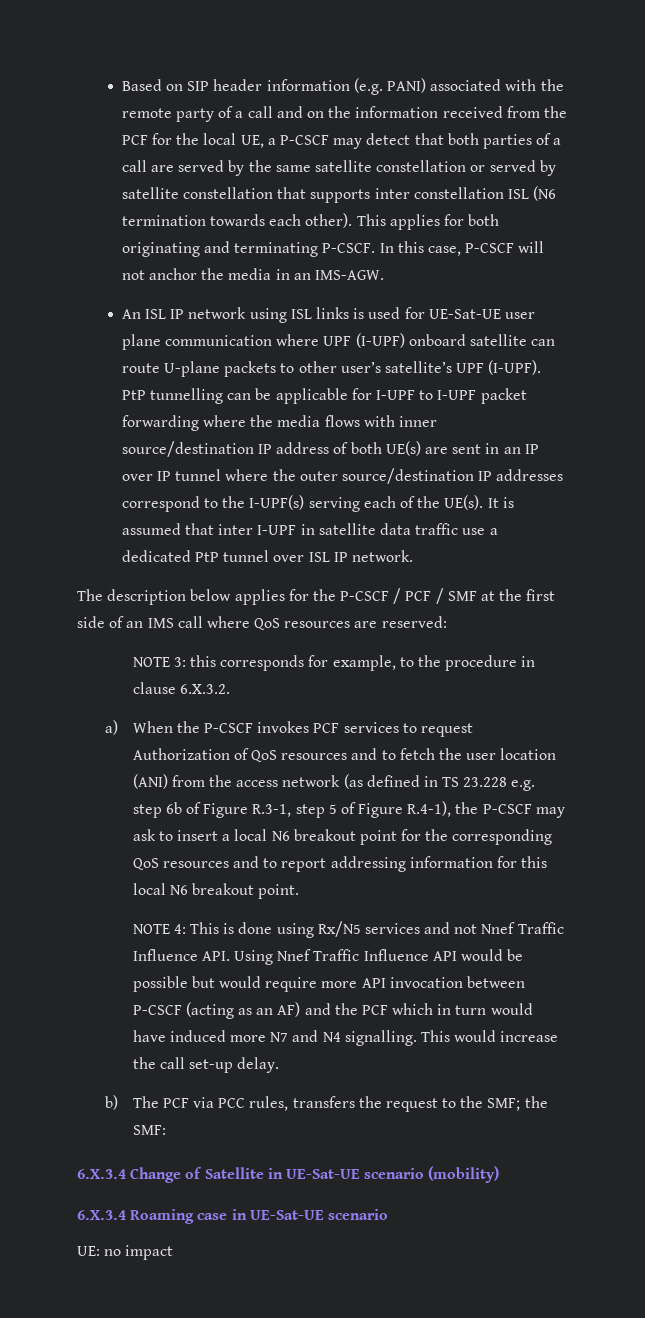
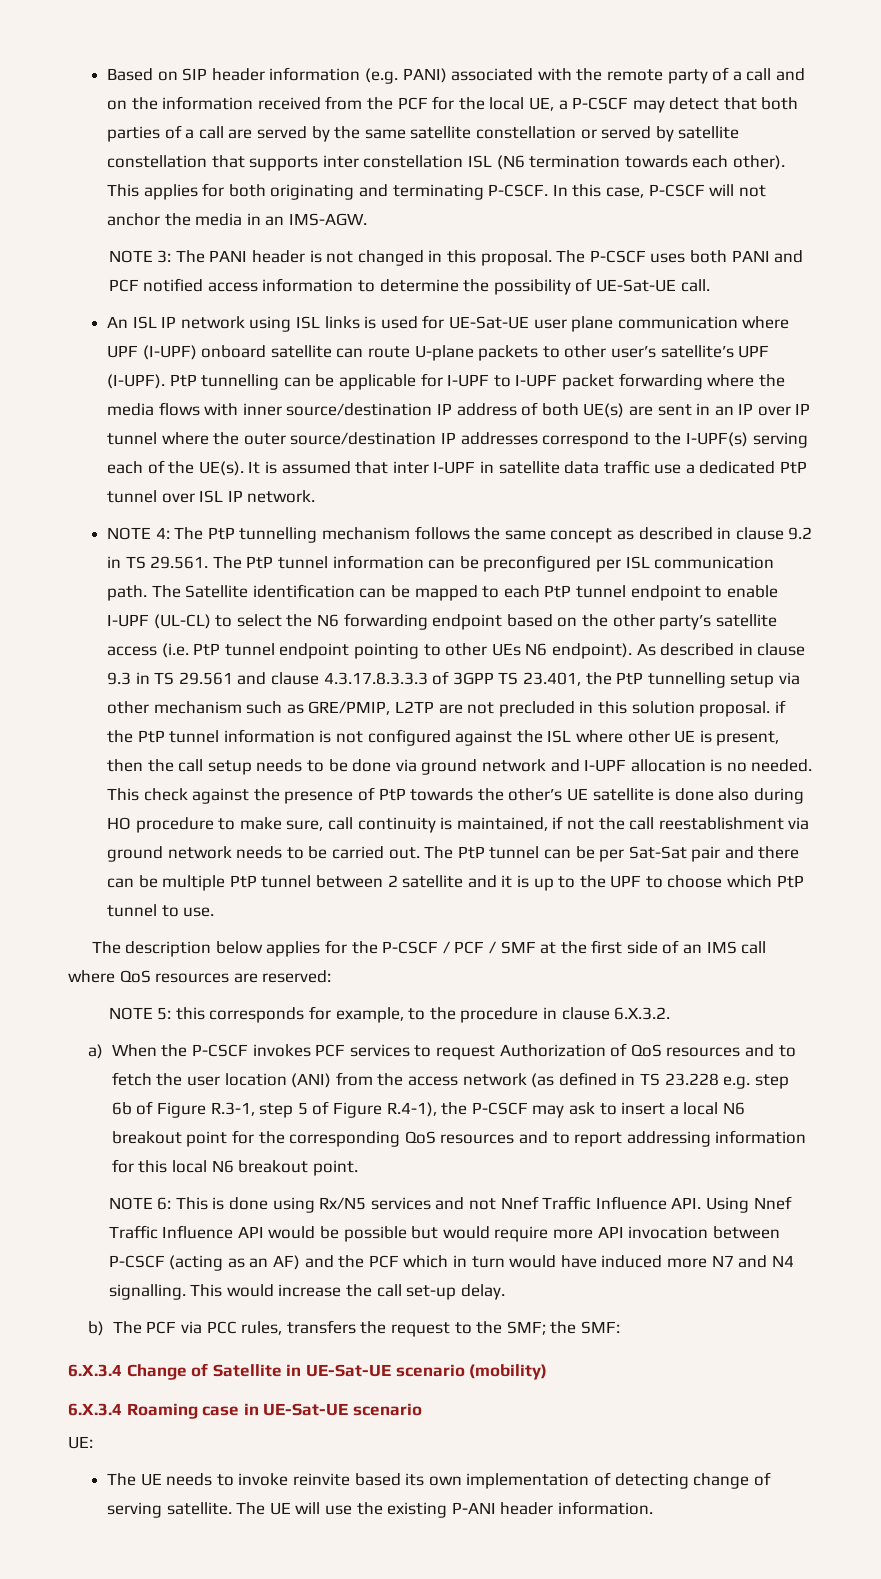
+ NOTE 3: The PANI header is not changed in this proposal. The P-CSCF uses both PANI and PCF notified access information to determine the possibility of UE-Sat-UE call.
+ NOTE 4: The PtP tunnelling mechanism follows the same concept as described in clause 9.2 in TS 29.561. The PtP tunnel information can be preconfigured per ISL communication path. The Satellite identification can be mapped to each PtP tunnel endpoint to enable I-UPF (UL-CL) to select the N6 forwarding endpoint based on the other party’s satellite access (i.e. PtP tunnel endpoint pointing to other UEs N6 endpoint). As described in clause 9.3 in TS 29.561 and clause 4.3.17.8.3.3.3 of 3GPP TS 23.401, the PtP tunnelling setup via other mechanism such as GRE/PMIP, L2TP are not precluded in this solution proposal. if the PtP tunnel information is not configured against the ISL where other UE is present, then the call setup needs to be done via ground network and I-UPF allocation is no needed. This check against the presence of PtP towards the other’s UE satellite is done also during HO procedure to make sure, call continuity is maintained, if not the call reestablishment via ground network needs to be carried out. The PtP tunnel can be per Sat-Sat pair and there can be multiple PtP tunnel between 2 satellite and it is up to the UPF to choose which PtP tunnel to use.
- NOTE 3: this corresponds for example, to the procedure in clause 6.X.3.2.
+ NOTE 5: this corresponds for example, to the procedure in clause 6.X.3.2.
- NOTE 4: This is done using Rx/N5 services and not Nnef Traffic Influence API. Using Nnef Traffic Influence API would be possible but would require more API invocation between P-CSCF (acting as an AF) and the PCF which in turn would have induced more N7 and N4 signalling.
+ NOTE 6: This is done using Rx/N5 services and not Nnef Traffic Influence API. Using Nnef Traffic Influence API would be possible but would require more API invocation between P-CSCF (acting as an AF) and the PCF which in turn would have induced more N7 and N4 signalling.
- UE: no impact
+ UE:
+ The UE needs to invoke reinvite based its own implementation of detecting change of serving satellite. The UE will use the existing P-ANI header information.

